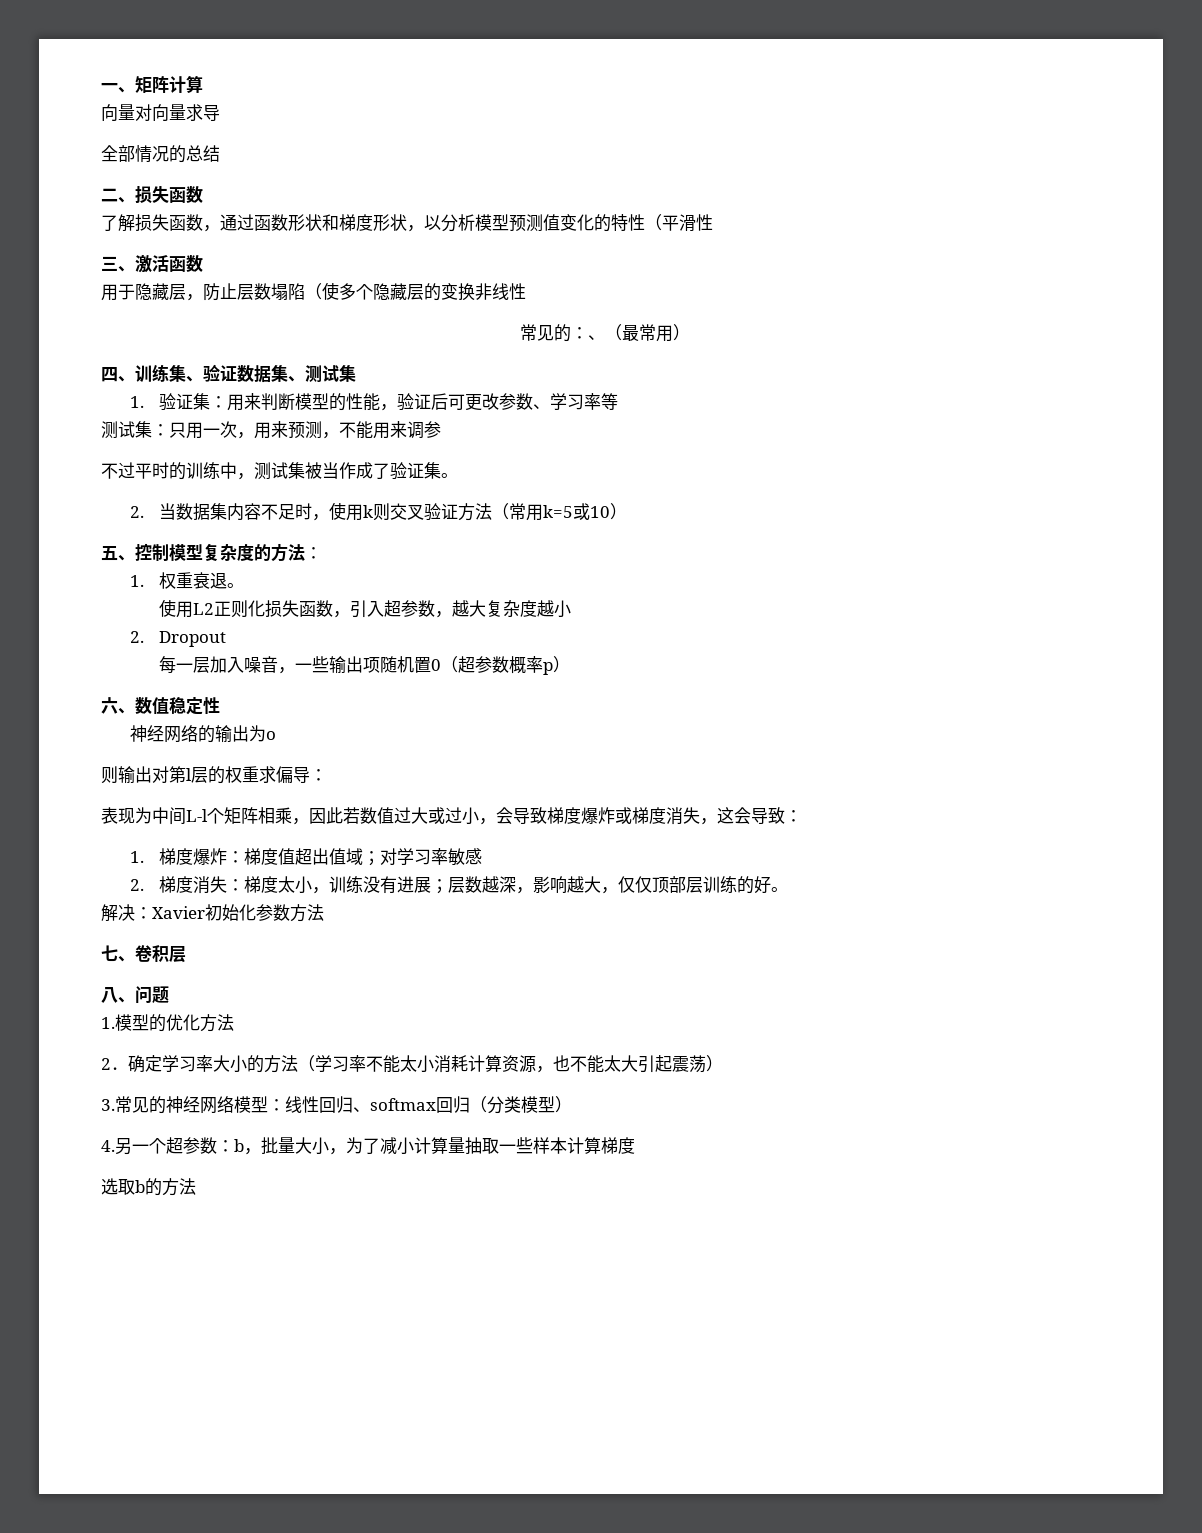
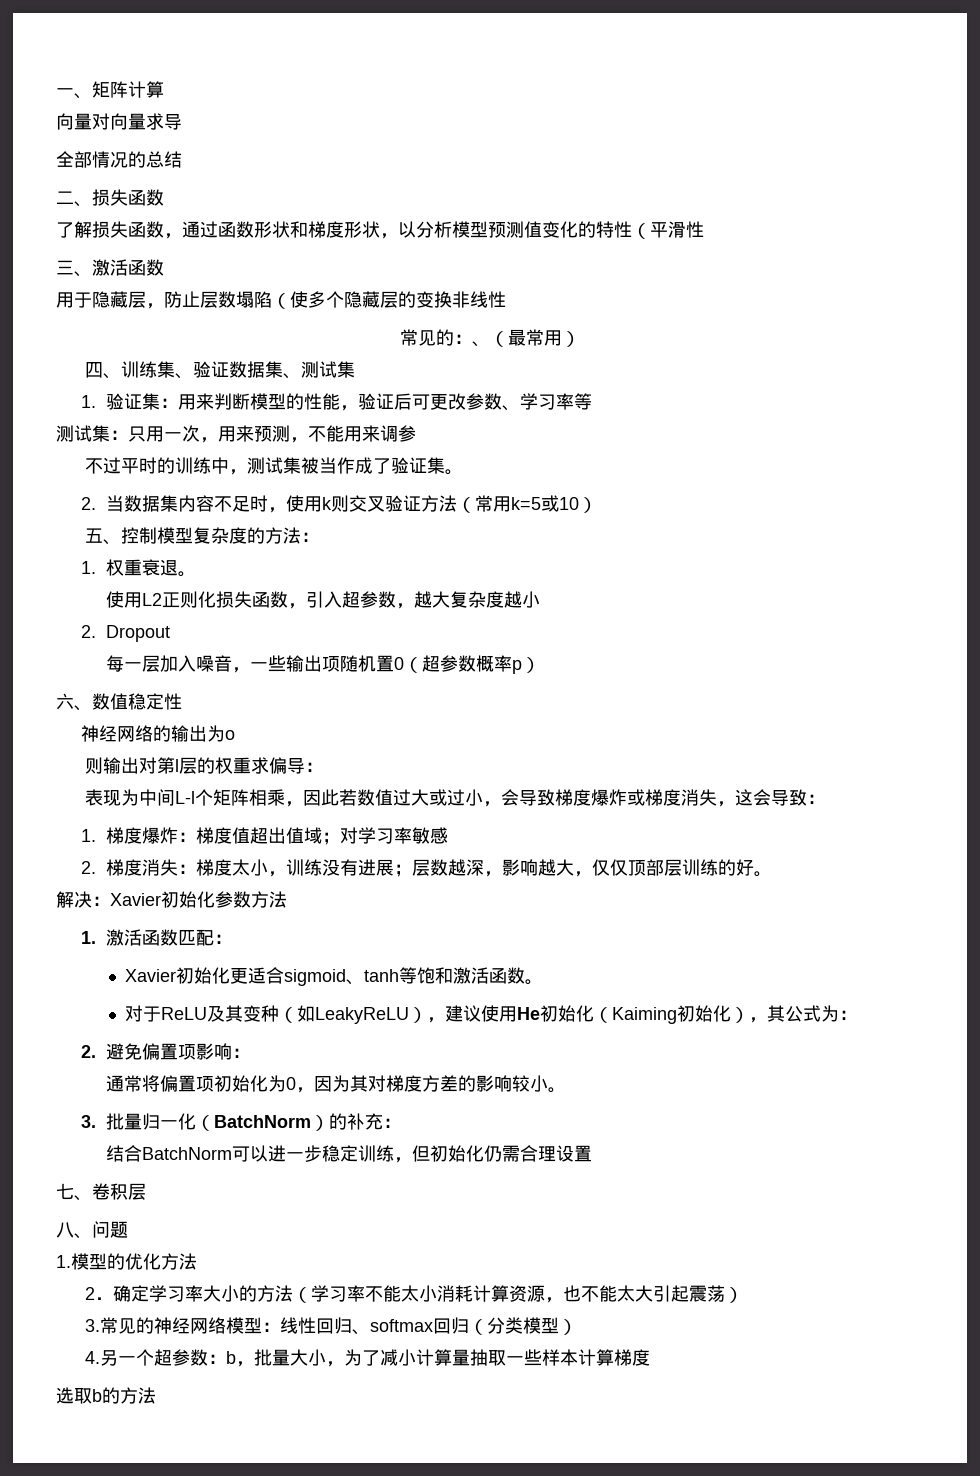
+ 1.激活函数匹配：
+ Xavier初始化更适合sigmoid、tanh等饱和激活函数。
+ 对于ReLU及其变种（如LeakyReLU），建议使用He初始化（Kaiming初始化），其公式为：
+ 2.避免偏置项影响：
+ 通常将偏置项初始化为0，因为其对梯度方差的影响较小。
+ 3.批量归一化（BatchNorm）的补充：
+ 结合BatchNorm可以进一步稳定训练，但初始化仍需合理设置

